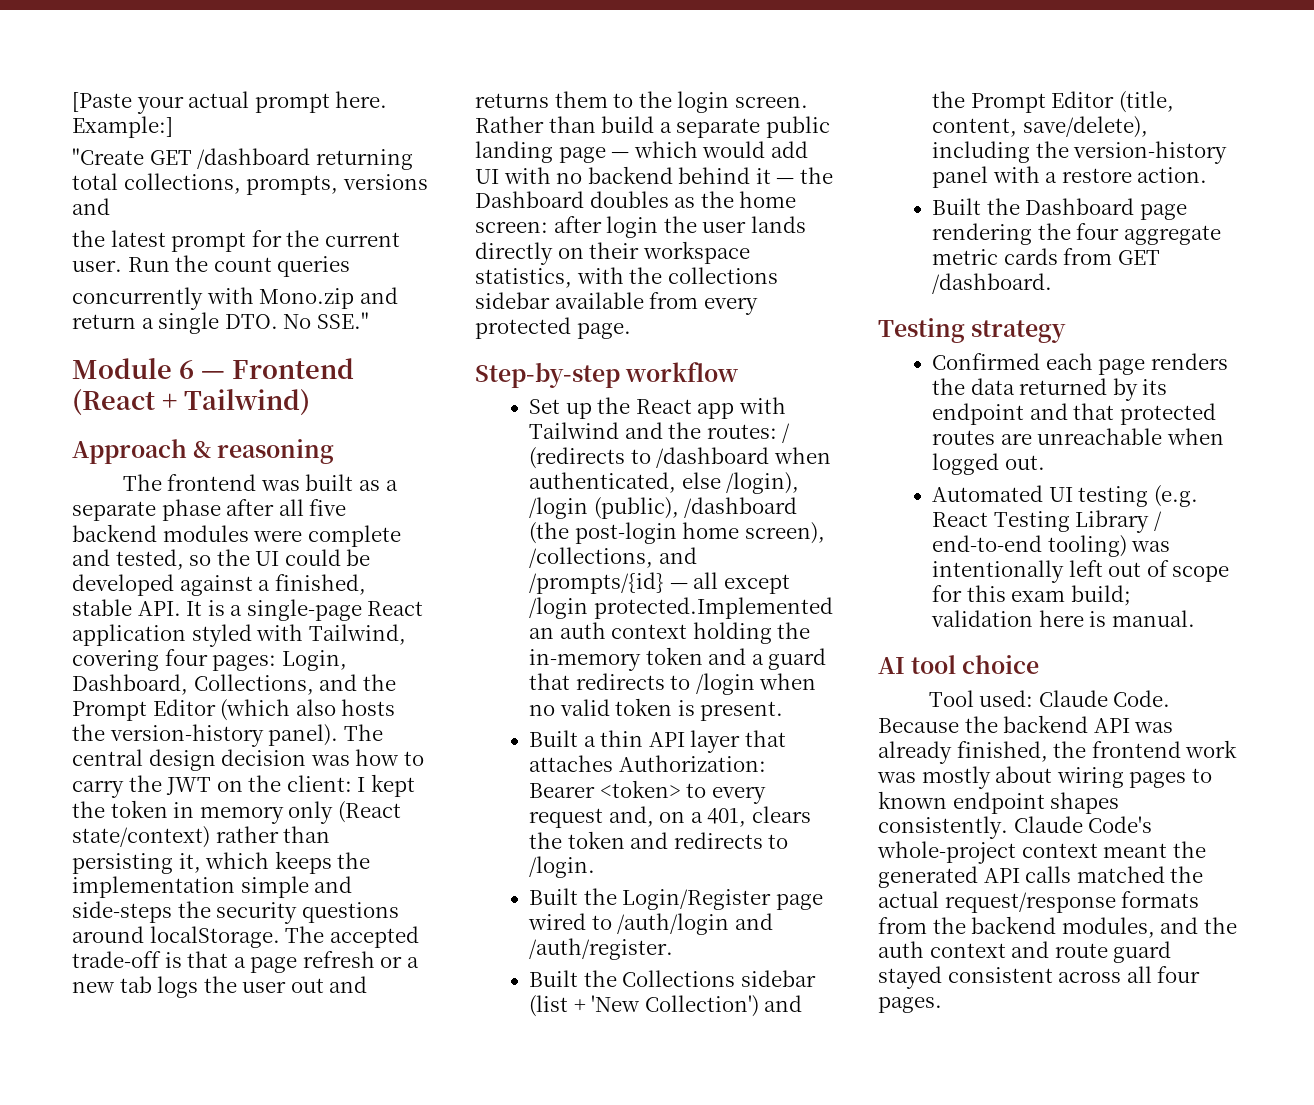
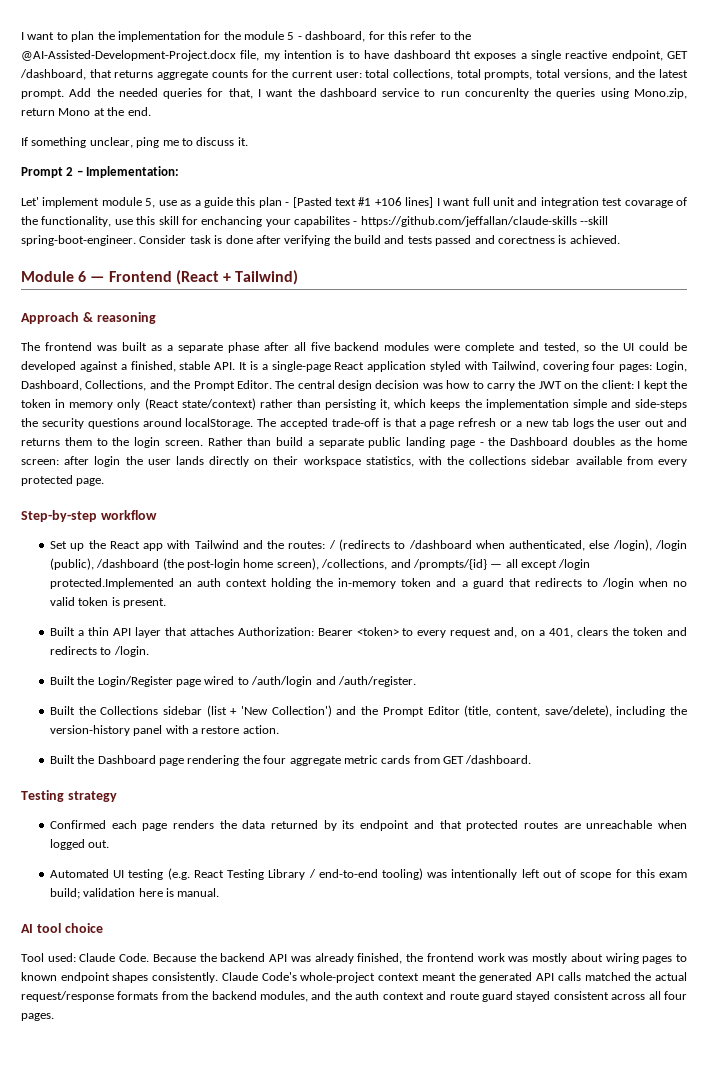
- [Paste your actual prompt here. Example:]
- "Create GET /dashboard returning total collections, prompts, versions and
- the latest prompt for the current user. Run the count queries
- concurrently with Mono.zip and return a single DTO. No SSE."
+ I want to plan the implementation for the module 5 - dashboard, for this refer to the @AI-Assisted-Development-Project.docx file, my intention is to have dashboard tht exposes a single reactive endpoint, GET /dashboard, that returns aggregate counts for the current user: total collections, total prompts, total versions, and the latest prompt. Add the needed queries for that, I want the dashboard service to run concurenlty the queries using Mono.zip, return Mono at the end.
+ If something unclear, ping me to discuss it.
+ Prompt 2 – Implementation:
+ Let' implement module 5, use as a guide this plan - [Pasted text #1 +106 lines] I want full unit and integration test covarage of the functionality, use this skill for enchancing your capabilites - https://github.com/jeffallan/claude-skills --skill spring-boot-engineer. Consider task is done after verifying the build and tests passed and corectness is achieved.
- The frontend was built as a separate phase after all five backend modules were complete and tested, so the UI could be developed against a finished, stable API. It is a single-page React application styled with Tailwind, covering four pages: Login, Dashboard, Collections, and the Prompt Editor (which also hosts the version-history panel).
+ The frontend was built as a separate phase after all five backend modules were complete and tested, so the UI could be developed against a finished, stable API. It is a single-page React application styled with Tailwind, covering four pages: Login, Dashboard, Collections, and the Prompt Editor.
- Rather than build a separate public landing page — which would add UI with no backend behind it — the Dashboard doubles as the home screen: after login the user lands directly on their workspace statistics, with the collections sidebar available from every protected page.
+ Rather than build a separate public landing page - the Dashboard doubles as the home screen: after login the user lands directly on their workspace statistics, with the collections sidebar available from every protected page.

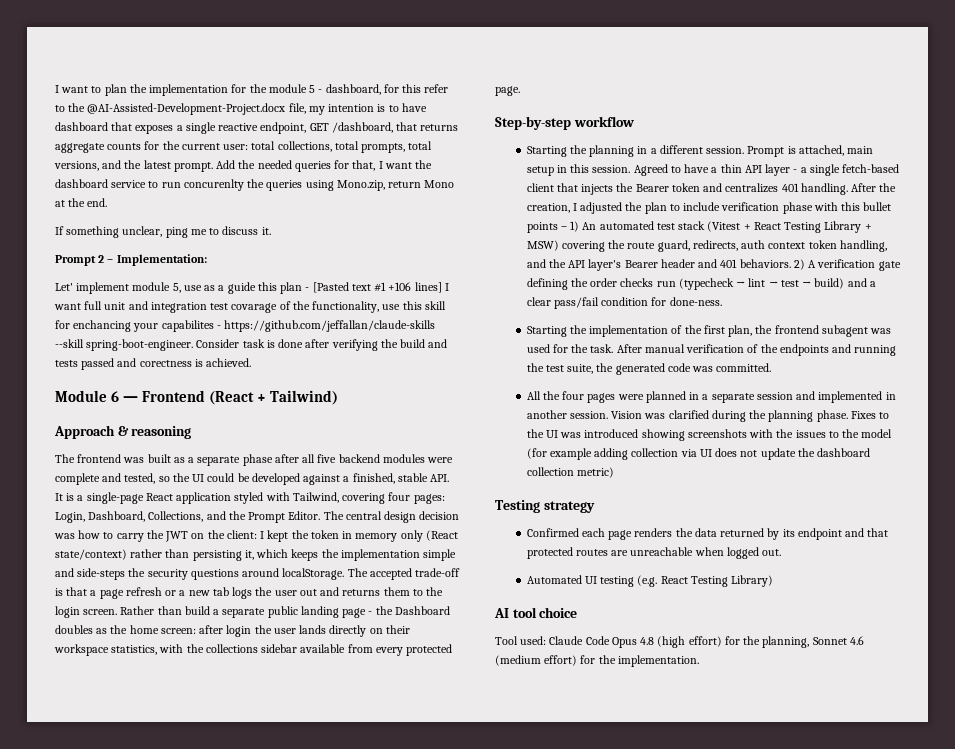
- I want to plan the implementation for the module 5 - dashboard, for this refer to the @AI-Assisted-Development-Project.docx file, my intention is to have dashboard tht exposes a single reactive endpoint, GET /dashboard, that returns aggregate counts for the current user: total collections, total prompts, total versions, and the latest prompt.
+ I want to plan the implementation for the module 5 - dashboard, for this refer to the @AI-Assisted-Development-Project.docx file, my intention is to have dashboard that exposes a single reactive endpoint, GET /dashboard, that returns aggregate counts for the current user: total collections, total prompts, total versions, and the latest prompt.
- Set up the React app with Tailwind and the routes: / (redirects to /dashboard when authenticated, else /login), /login (public), /dashboard (the post-login home screen), /collections, and /prompts/{id} — all except /login protected.Implemented an auth context holding the in-memory token and a guard that redirects to /login when no valid token is present.
- Built a thin API layer that attaches Authorization: Bearer <token> to every request and, on a 401, clears the token and redirects to /login.
- Built the Login/Register page wired to /auth/login and /auth/register.
- Built the Collections sidebar (list + 'New Collection') and the Prompt Editor (title, content, save/delete), including the version-history panel with a restore action.
- Built the Dashboard page rendering the four aggregate metric cards from GET /dashboard.
+ Starting the planning in a different session. Prompt is attached, main setup in this session. Agreed to have a thin API layer - a single fetch-based client that injects the Bearer token and centralizes 401 handling. After the creation, I adjusted the plan to include verification phase with this bullet points – 1) An automated test stack (Vitest + React Testing Library + MSW) covering the route guard, redirects, auth context token handling, and the API layer's Bearer header and 401 behaviors. 2) A verification gate defining the order checks run (typecheck → lint → test → build) and a clear pass/fail condition for done-ness.
+ Starting the implementation of the first plan, the frontend subagent was used for the task. After manual verification of the endpoints and running the test suite, the generated code was committed.
+ All the four pages were planned in a separate session and implemented in another session. Vision was clarified during the planning phase. Fixes to the UI was introduced showing screenshots with the issues to the model (for example adding collection via UI does not update the dashboard collection metric)
- Automated UI testing (e.g. React Testing Library / end-to-end tooling) was intentionally left out of scope for this exam build; validation here is manual.
+ Automated UI testing (e.g. React Testing Library)
- Tool used: Claude Code. Because the backend API was already finished, the frontend work was mostly about wiring pages to known endpoint shapes consistently. Claude Code's whole-project context meant the generated API calls matched the actual request/response formats from the backend modules, and the auth context and route guard stayed consistent across all four pages.
+ Tool used: Claude Code Opus 4.8 (high effort) for the planning, Sonnet 4.6 (medium effort) for the implementation.

